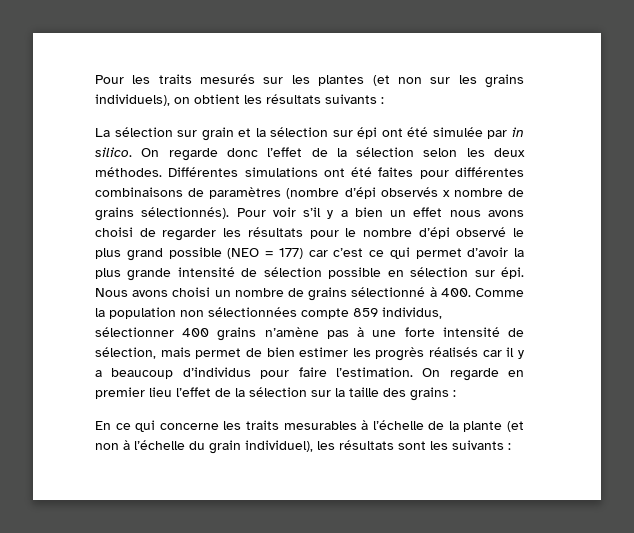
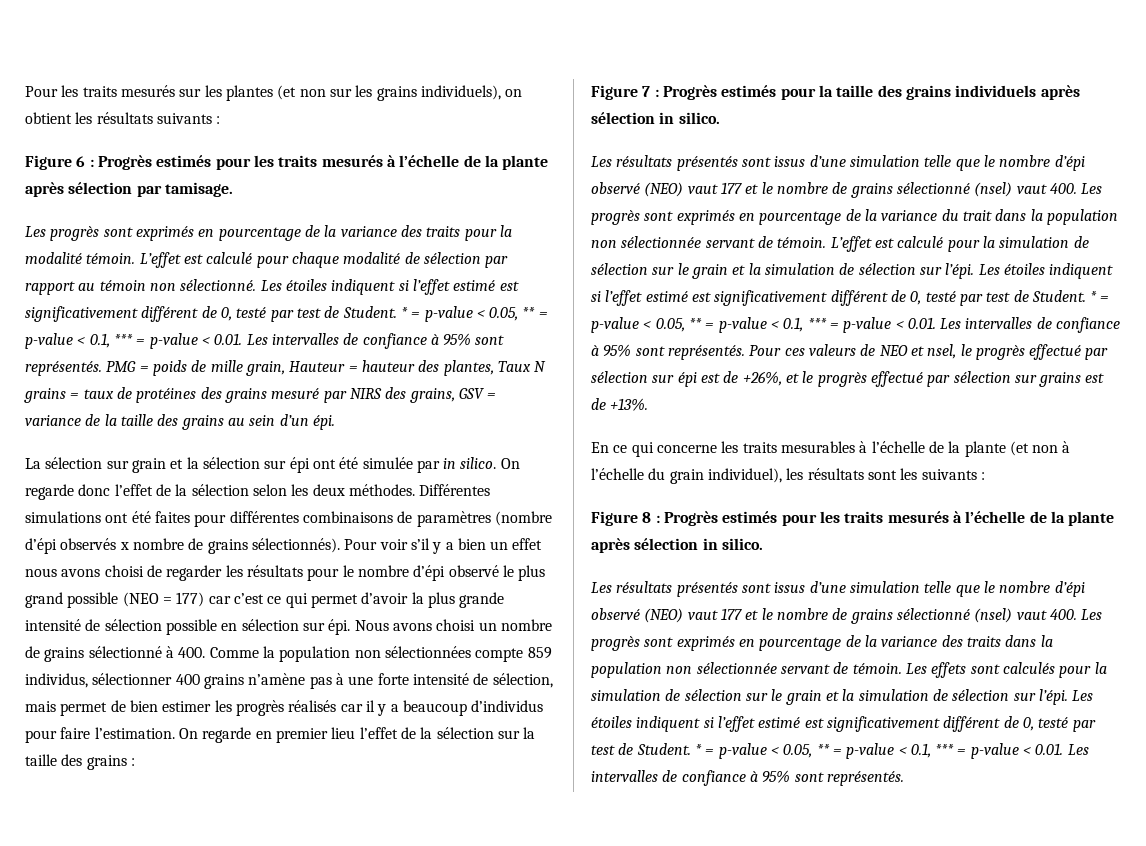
+ Figure 6 : Progrès estimés pour les traits mesurés à l’échelle de la plante après sélection par tamisage.
+ Les progrès sont exprimés en pourcentage de la variance des traits pour la modalité témoin. L’effet est calculé pour chaque modalité de sélection par rapport au témoin non sélectionné. Les étoiles indiquent si l’effet estimé est significativement différent de 0, testé par test de Student. * = p-value < 0.05, ** = p-value < 0.1, *** = p-value < 0.01. Les intervalles de confiance à 95% sont représentés. PMG = poids de mille grain, Hauteur = hauteur des plantes, Taux N grains = taux de protéines des grains mesuré par NIRS des grains, GSV = variance de la taille des grains au sein d’un épi.
+ Figure 7 : Progrès estimés pour la taille des grains individuels après sélection in silico.
+ Les résultats présentés sont issus d’une simulation telle que le nombre d’épi observé (NEO) vaut 177 et le nombre de grains sélectionné (nsel) vaut 400. Les progrès sont exprimés en pourcentage de la variance du trait dans la population non sélectionnée servant de témoin. L’effet est calculé pour la simulation de sélection sur le grain et la simulation de sélection sur l’épi. Les étoiles indiquent si l’effet estimé est significativement différent de 0, testé par test de Student. * = p-value < 0.05, ** = p-value < 0.1, *** = p-value < 0.01. Les intervalles de confiance à 95% sont représentés. Pour ces valeurs de NEO et nsel, le progrès effectué par sélection sur épi est de +26%, et le progrès effectué par sélection sur grains est de +13%.
+ Figure 8 : Progrès estimés pour les traits mesurés à l’échelle de la plante après sélection in silico.
+ Les résultats présentés sont issus d’une simulation telle que le nombre d’épi observé (NEO) vaut 177 et le nombre de grains sélectionné (nsel) vaut 400. Les progrès sont exprimés en pourcentage de la variance des traits dans la population non sélectionnée servant de témoin. Les effets sont calculés pour la simulation de sélection sur le grain et la simulation de sélection sur l’épi. Les étoiles indiquent si l’effet estimé est significativement différent de 0, testé par test de Student. * = p-value < 0.05, ** = p-value < 0.1, *** = p-value < 0.01. Les intervalles de confiance à 95% sont représentés.

